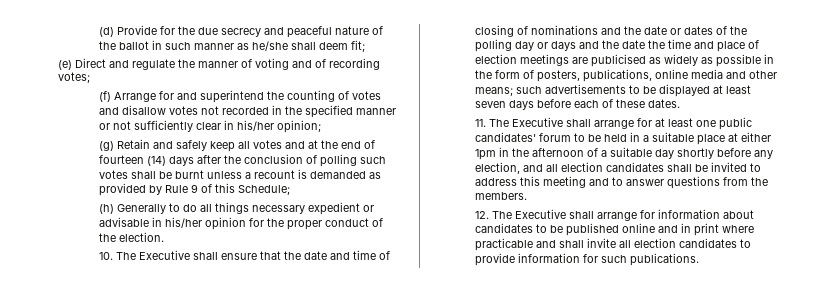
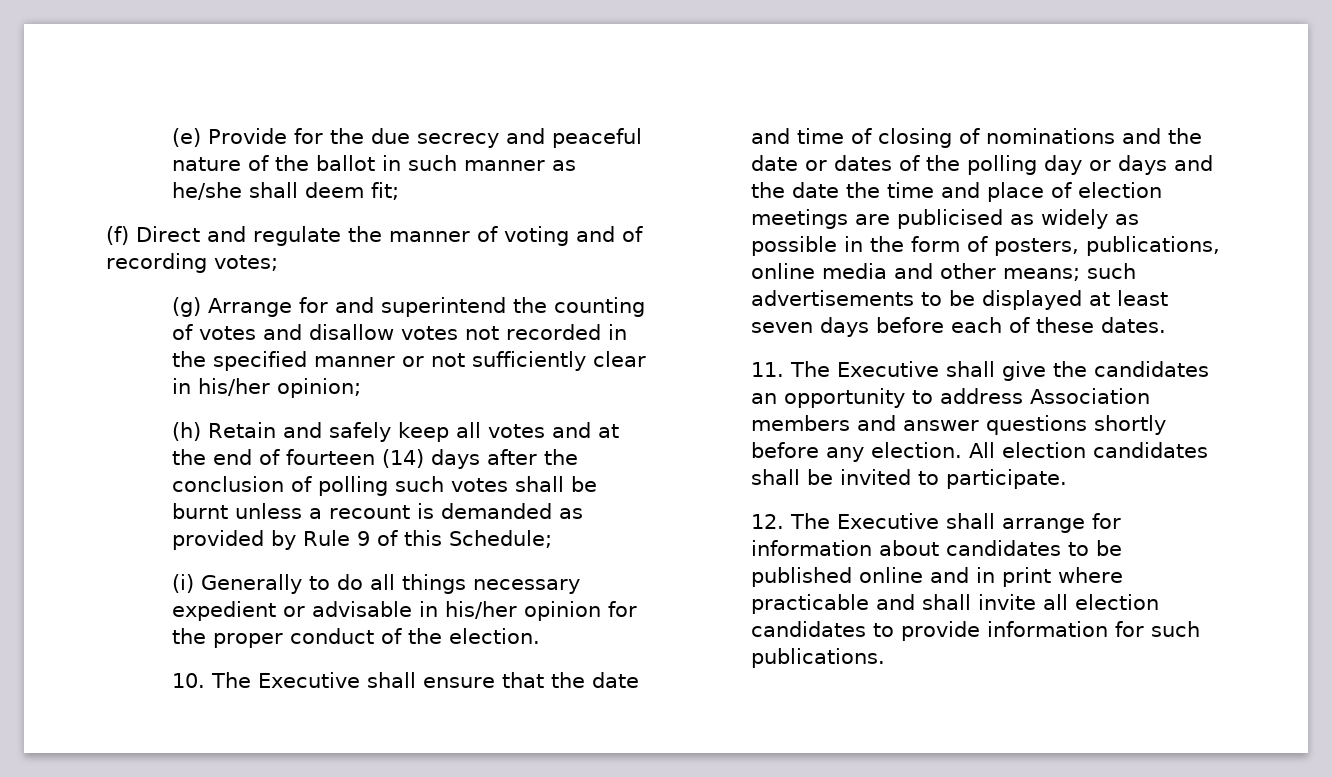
- (d) Provide for the due secrecy and peaceful nature of the ballot in such manner as he/she shall deem fit;
+ (e) Provide for the due secrecy and peaceful nature of the ballot in such manner as he/she shall deem fit;
- (e) Direct and regulate the manner of voting and of recording votes;
+ (f) Direct and regulate the manner of voting and of recording votes;
- (f) Arrange for and superintend the counting of votes and disallow votes not recorded in the specified manner or not sufficiently clear in his/her opinion;
+ (g) Arrange for and superintend the counting of votes and disallow votes not recorded in the specified manner or not sufficiently clear in his/her opinion;
- (g) Retain and safely keep all votes and at the end of fourteen (14) days after the conclusion of polling such votes shall be burnt unless a recount is demanded as provided by Rule 9 of this Schedule;
+ (h) Retain and safely keep all votes and at the end of fourteen (14) days after the conclusion of polling such votes shall be burnt unless a recount is demanded as provided by Rule 9 of this Schedule;
- (h) Generally to do all things necessary expedient or advisable in his/her opinion for the proper conduct of the election.
+ (i) Generally to do all things necessary expedient or advisable in his/her opinion for the proper conduct of the election.
- 11. The Executive shall arrange for at least one public candidates' forum to be held in a suitable place at either 1pm in the afternoon of a suitable day shortly before any election, and all election candidates shall be invited to address this meeting and to answer questions from the members.
+ 11. The Executive shall give the candidates an opportunity to address Association members and answer questions shortly before any election. All election candidates shall be invited to participate.

